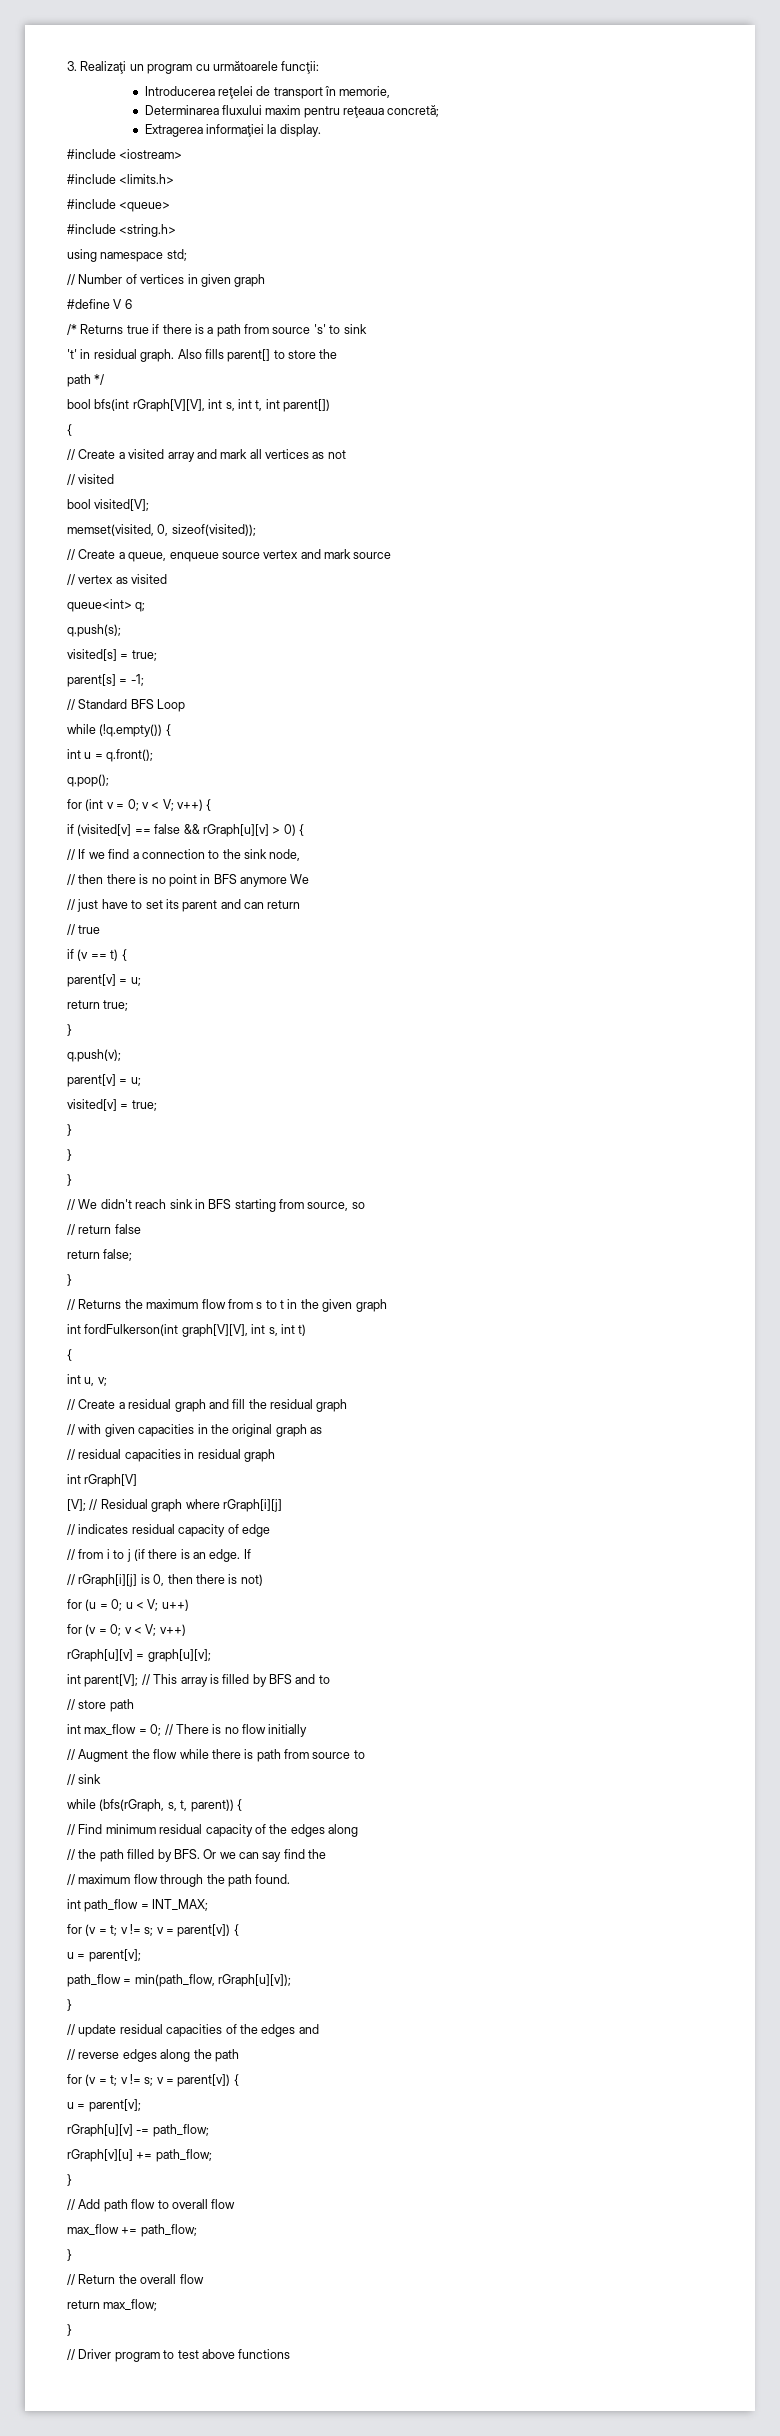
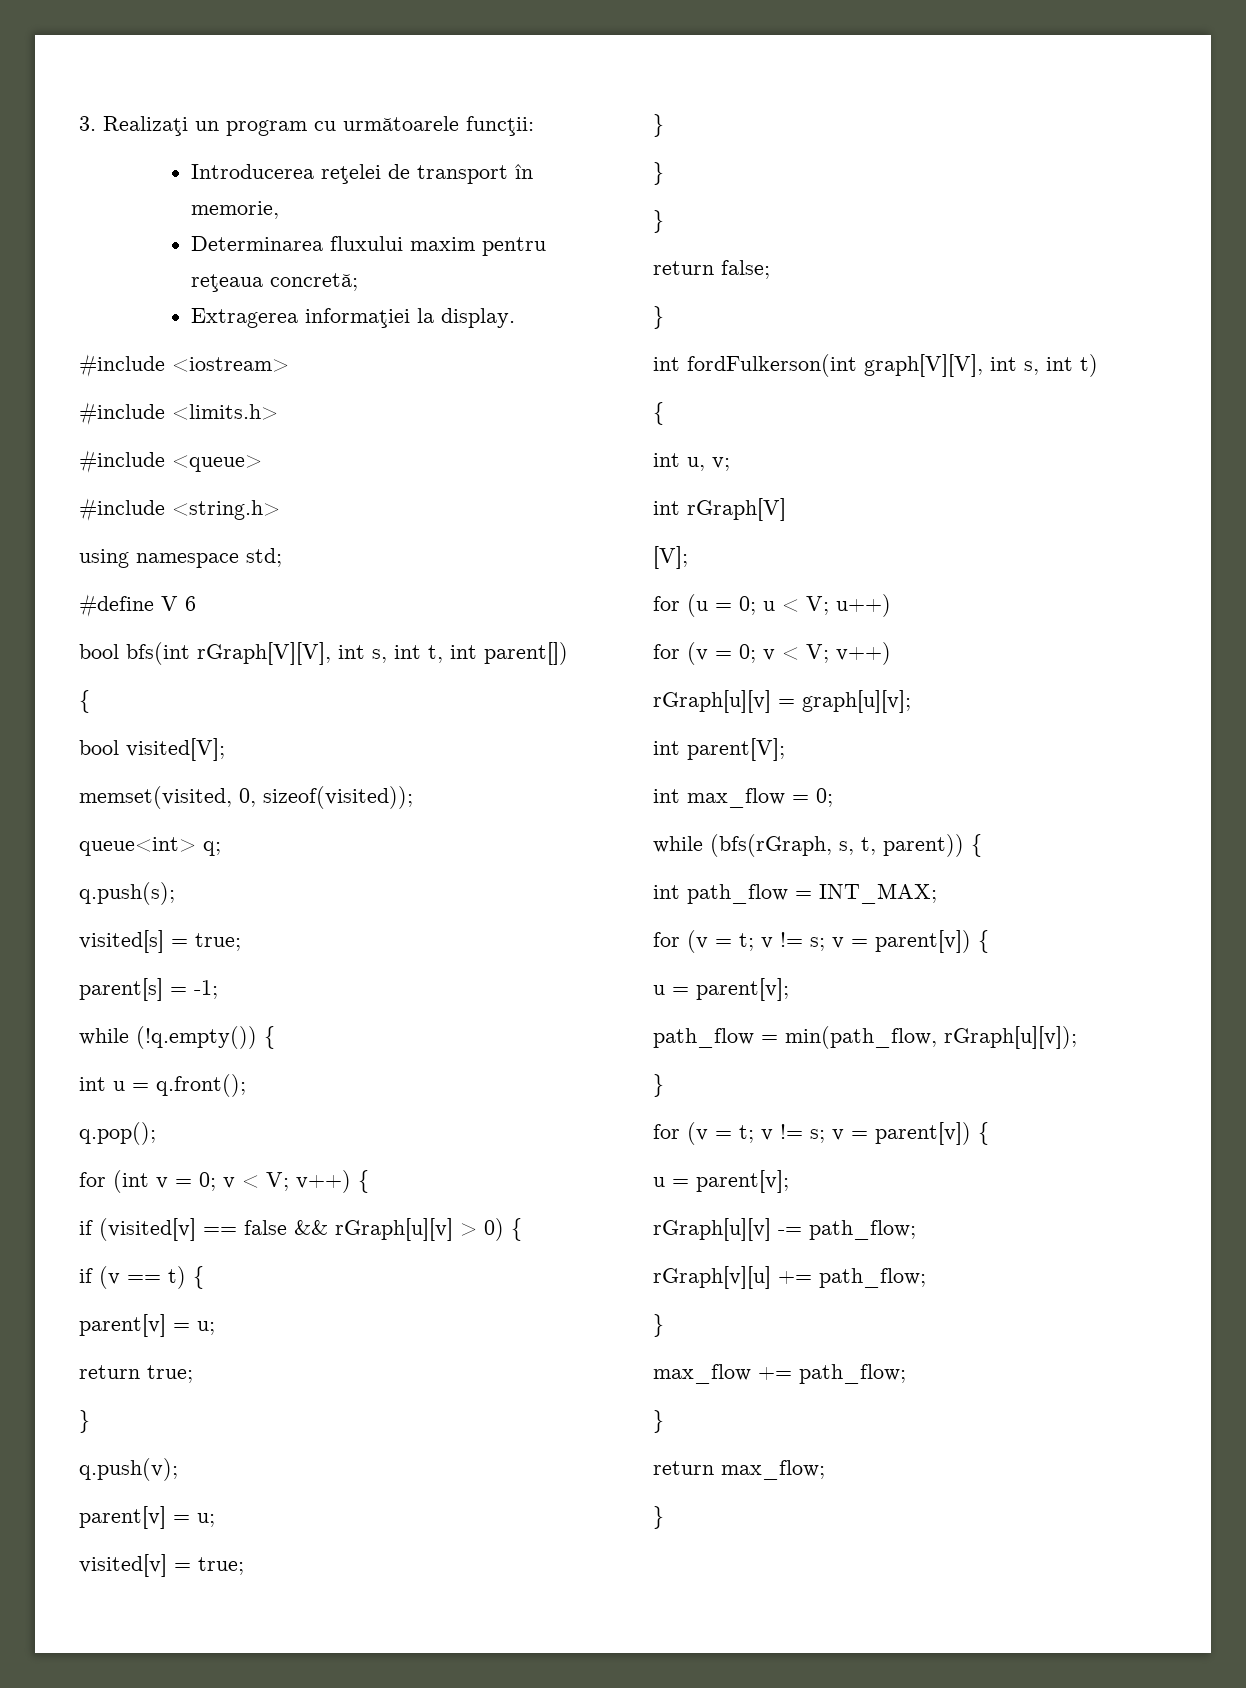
- // Number of vertices in given graph
  #define V 6
- /* Returns true if there is a path from source 's' to sink
- 't' in residual graph. Also fills parent[] to store the
- path */
- // Create a visited array and mark all vertices as not
- // visited
- // Create a queue, enqueue source vertex and mark source
- // vertex as visited
- // Standard BFS Loop
- // If we find a connection to the sink node,
- // then there is no point in BFS anymore We
- // just have to set its parent and can return
- // true
- // We didn't reach sink in BFS starting from source, so
- // return false
  return false;
  }
- // Returns the maximum flow from s to t in the given graph
- // Create a residual graph and fill the residual graph
- // with given capacities in the original graph as
- // residual capacities in residual graph
  int rGraph[V]
- [V]; // Residual graph where rGraph[i][j]
- // indicates residual capacity of edge
- // from i to j (if there is an edge. If
- // rGraph[i][j] is 0, then there is not)
+ [V];
- int parent[V]; // This array is filled by BFS and to
- // store path
- int max_flow = 0; // There is no flow initially
- // Augment the flow while there is path from source to
- // sink
+ int parent[V];
+ int max_flow = 0;
- // Find minimum residual capacity of the edges along
- // the path filled by BFS. Or we can say find the
- // maximum flow through the path found.
- // update residual capacities of the edges and
- // reverse edges along the path
- // Add path flow to overall flow
  max_flow += path_flow;
  }
- // Return the overall flow
  return max_flow;
  }
- // Driver program to test above functions

